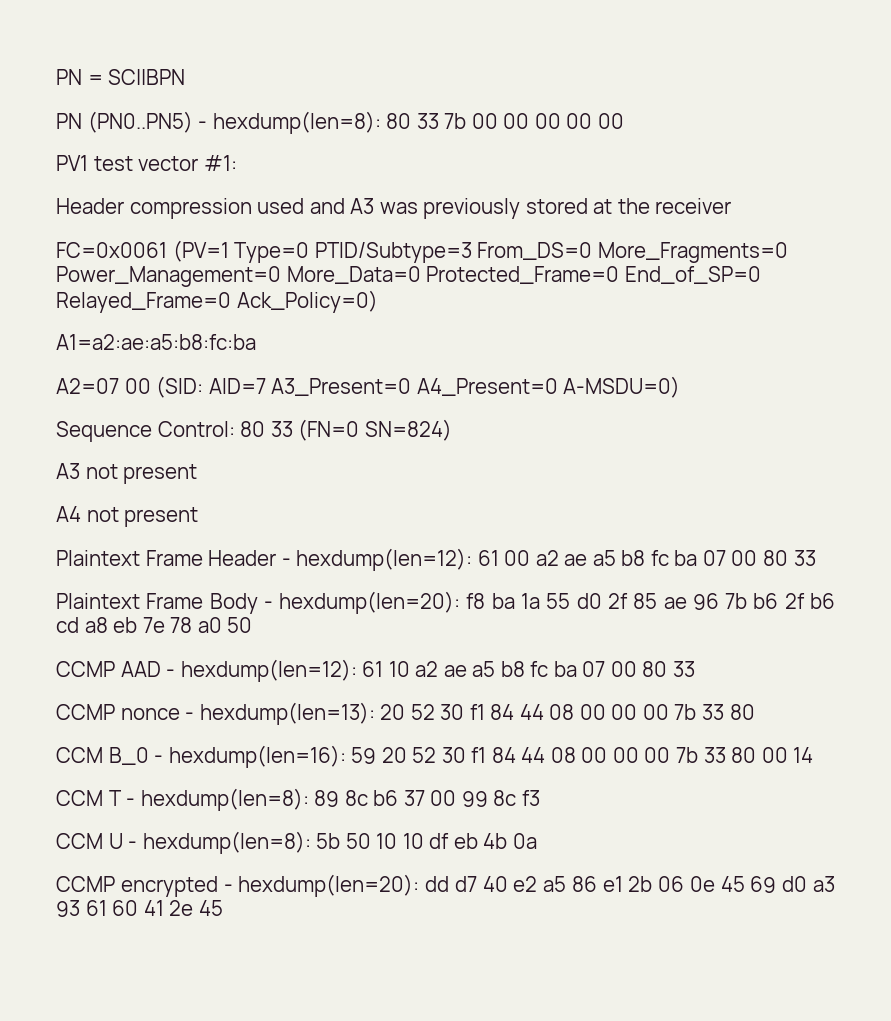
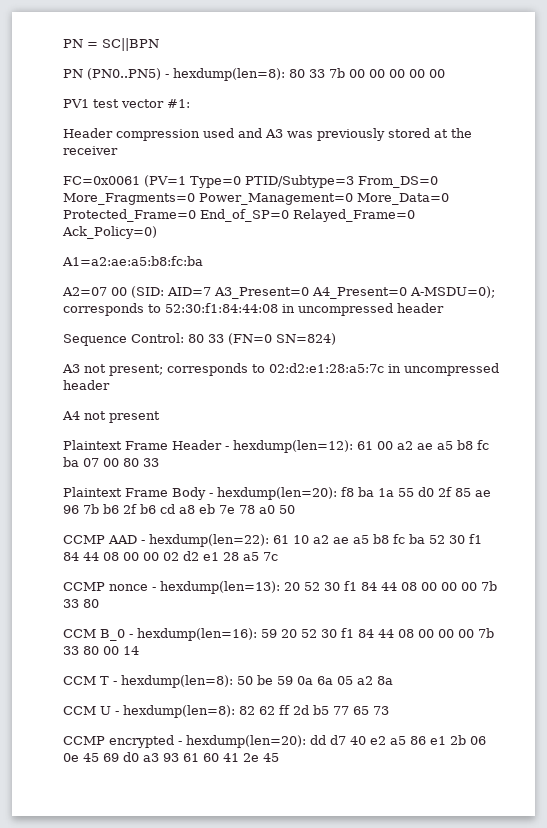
- A2=07 00 (SID: AID=7 A3_Present=0 A4_Present=0 A-MSDU=0)
+ A2=07 00 (SID: AID=7 A3_Present=0 A4_Present=0 A-MSDU=0); corresponds to 52:30:f1:84:44:08 in uncompressed header
- A3 not present
+ A3 not present; corresponds to 02:d2:e1:28:a5:7c in uncompressed header
- CCMP AAD - hexdump(len=12): 61 10 a2 ae a5 b8 fc ba 07 00 80 33
+ CCMP AAD - hexdump(len=22): 61 10 a2 ae a5 b8 fc ba 52 30 f1 84 44 08 00 00 02 d2 e1 28 a5 7c
- CCM T - hexdump(len=8): 89 8c b6 37 00 99 8c f3
- CCM U - hexdump(len=8): 5b 50 10 10 df eb 4b 0a
+ CCM T - hexdump(len=8): 50 be 59 0a 6a 05 a2 8a
+ CCM U - hexdump(len=8): 82 62 ff 2d b5 77 65 73

